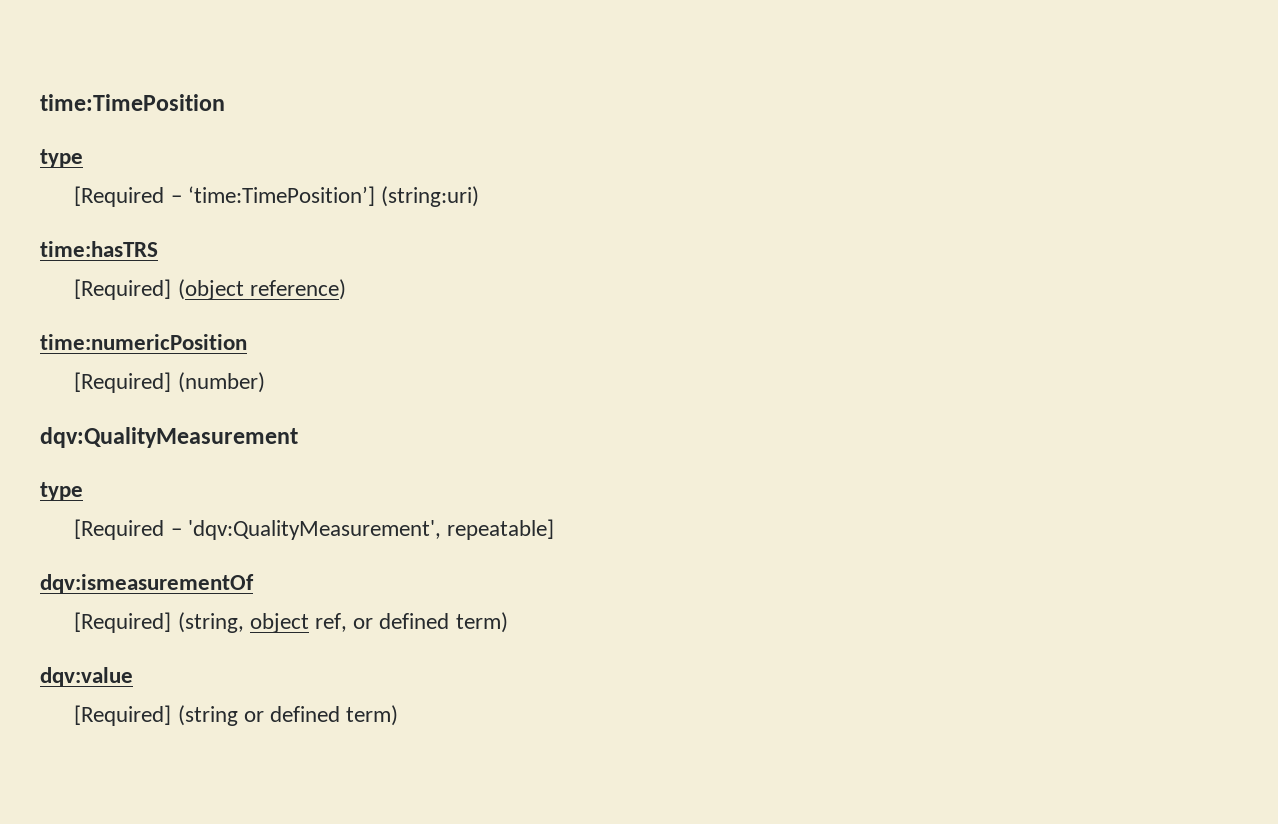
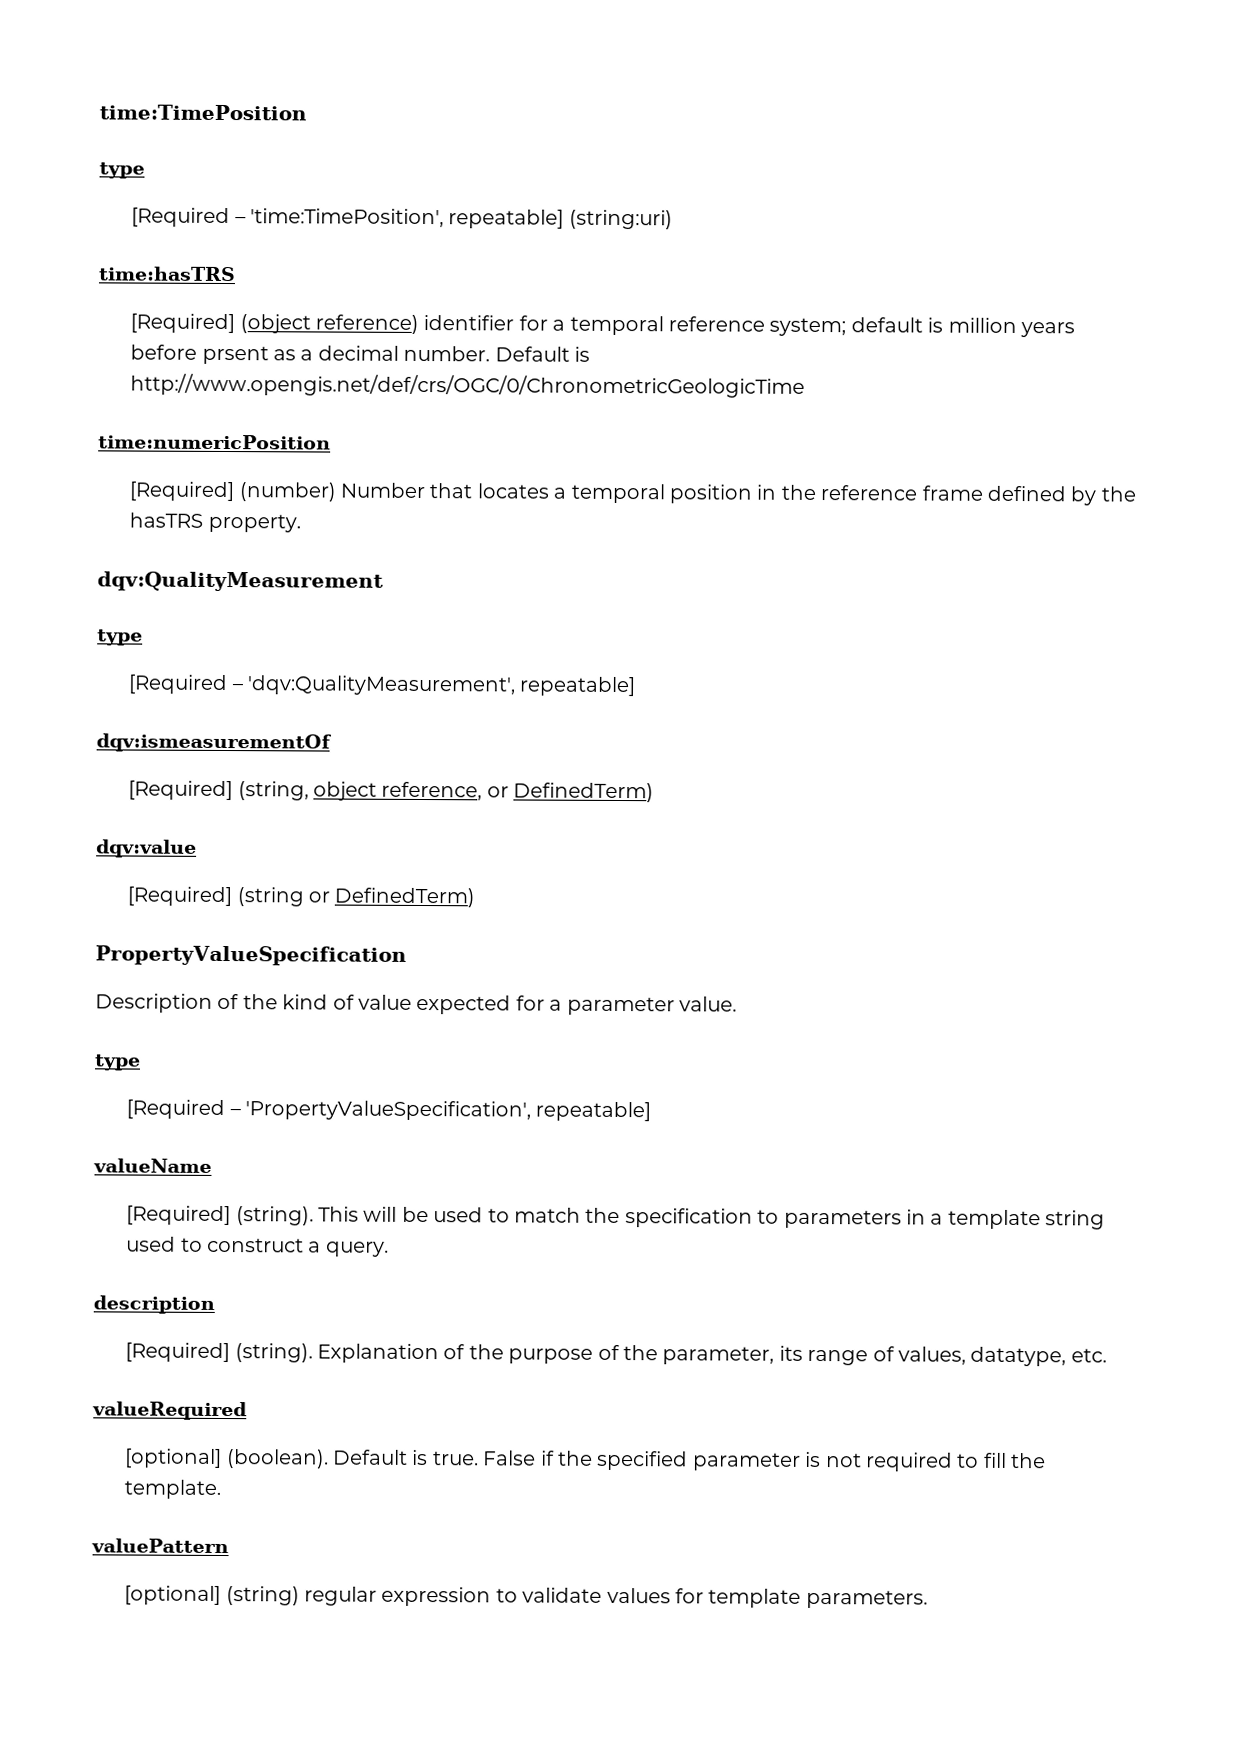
- [Required – ‘time:TimePosition’] (string:uri)
+ [Required – 'time:TimePosition', repeatable] (string:uri)
- [Required] (object reference)
+ [Required] (object reference) identifier for a temporal reference system; default is million years before prsent as a decimal number. Default is http://www.opengis.net/def/crs/OGC/0/ChronometricGeologicTime
  time:numericPosition
- [Required] (number)
+ [Required] (number) Number that locates a temporal position in the reference frame defined by the hasTRS property.
- [Required] (string, object ref, or defined term)
+ [Required] (string, object reference, or DefinedTerm)
- [Required] (string or defined term)
+ [Required] (string or DefinedTerm)
+ PropertyValueSpecification
+ Description of the kind of value expected for a parameter value.
+ type
+ [Required – 'PropertyValueSpecification', repeatable]
+ valueName
+ [Required] (string). This will be used to match the specification to parameters in a template string used to construct a query.
+ description
+ [Required] (string). Explanation of the purpose of the parameter, its range of values, datatype, etc.
+ valueRequired
+ [optional] (boolean). Default is true. False if the specified parameter is not required to fill the template.
+ valuePattern
+ [optional] (string) regular expression to validate values for template parameters.

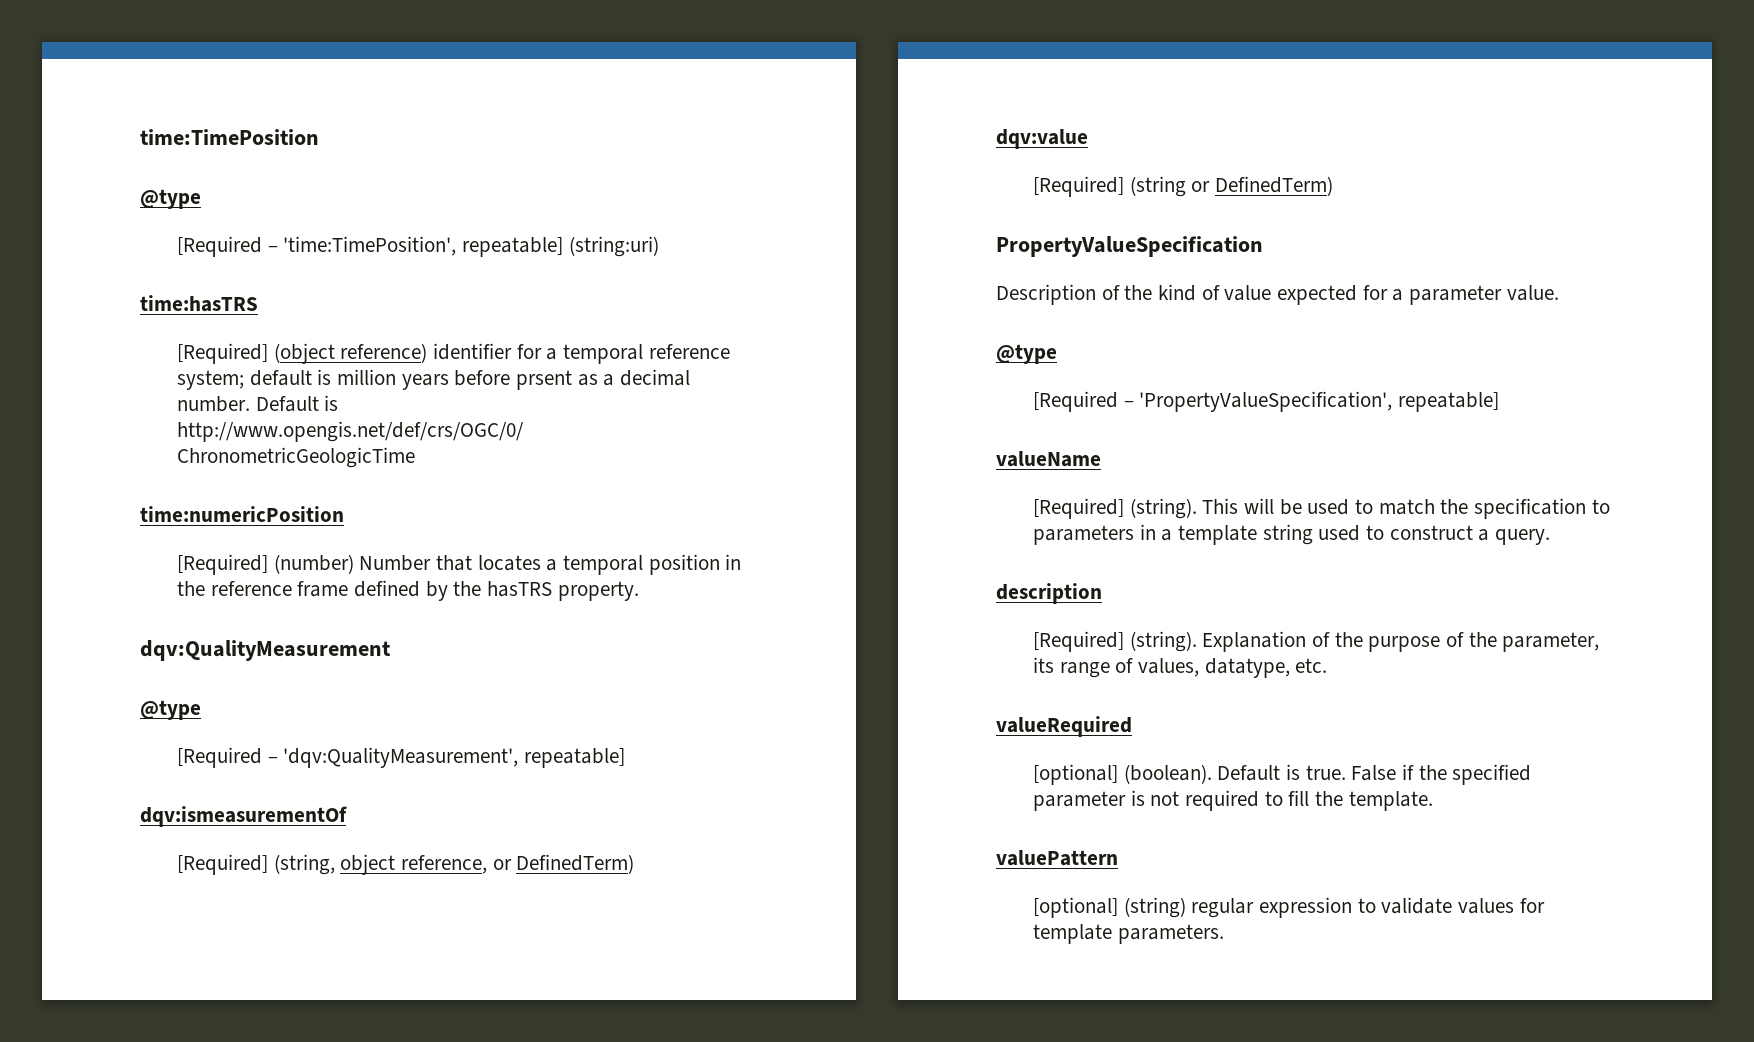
  time:TimePosition
- type
+ @type
  dqv:QualityMeasurement
- type
+ @type
  Description of the kind of value expected for a parameter value.
- type
+ @type

